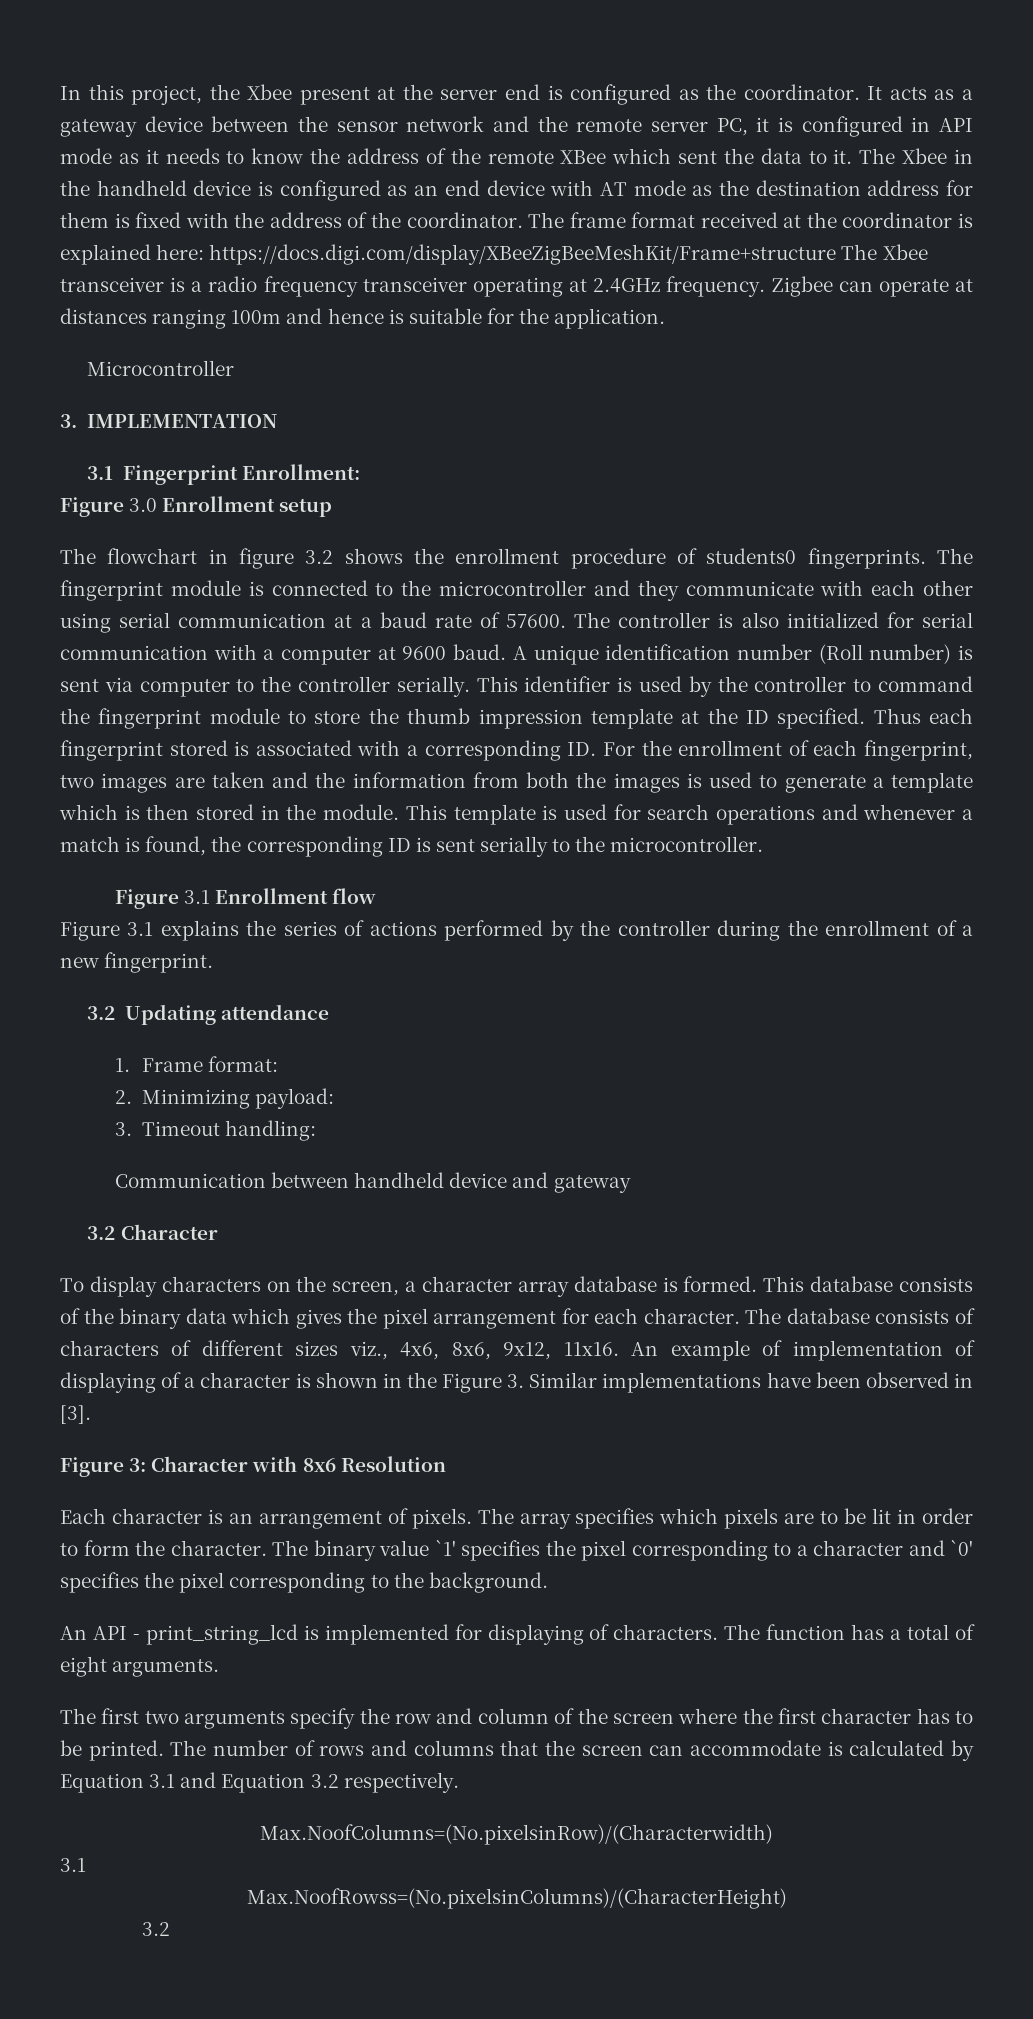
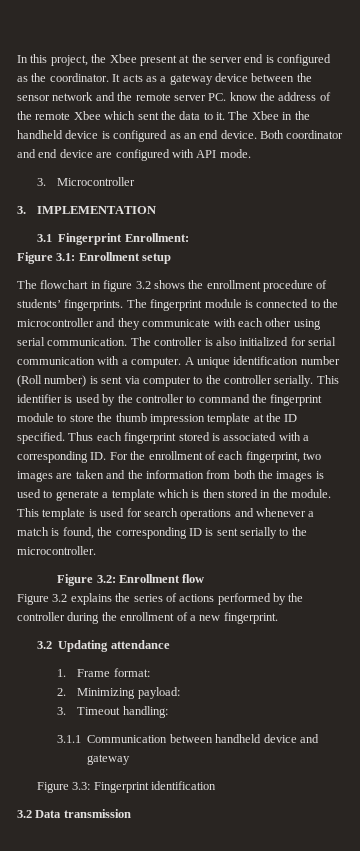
- It acts as a gateway device between the sensor network and the remote server PC, it is configured in API mode as it needs to know the address of the remote XBee which sent the data to it.
+ It acts as a gateway device between the sensor network and the remote server PC. know the address of the remote Xbee which sent the data to it.
- The Xbee in the handheld device is configured as an end device with AT mode as the destination address for them is fixed with the address of the coordinator. The frame format received at the coordinator is explained here: https://docs.digi.com/display/XBeeZigBeeMeshKit/Frame+structure The Xbee transceiver is a radio frequency transceiver operating at 2.4GHz frequency. Zigbee can operate at distances ranging 100m and hence is suitable for the application.
- Microcontroller
+ The Xbee in the handheld device is configured as an end device. Both coordinator and end device are configured with API mode.
+ 3. Microcontroller
- Figure 3.0 Enrollment setup
+ Figure 3.1: Enrollment setup
- The flowchart in figure 3.2 shows the enrollment procedure of students0 fingerprints.
+ The flowchart in figure 3.2 shows the enrollment procedure of students’ fingerprints.
- The fingerprint module is connected to the microcontroller and they communicate with each other using serial communication at a baud rate of 57600.
+ The fingerprint module is connected to the microcontroller and they communicate with each other using serial communication.
- The controller is also initialized for serial communication with a computer at 9600 baud.
+ The controller is also initialized for serial communication with a computer.
- Figure 3.1 Enrollment flow
+ Figure 3.2: Enrollment flow
- Figure 3.1 explains the series of actions performed by the controller during the enrollment of a new fingerprint.
+ Figure 3.2 explains the series of actions performed by the controller during the enrollment of a new fingerprint.
- Communication between handheld device and gateway
+ 3.1.1 Communication between handheld device and gateway
- 3.2 Character
- To display characters on the screen, a character array database is formed. This database consists of the binary data which gives the pixel arrangement for each character. The database consists of characters of different sizes viz., 4x6, 8x6, 9x12, 11x16. An example of implementation of displaying of a character is shown in the Figure 3. Similar implementations have been observed in [3].
- Figure 3: Character with 8x6 Resolution
- Each character is an arrangement of pixels. The array specifies which pixels are to be lit in order to form the character. The binary value `1' specifies the pixel corresponding to a character and `0' specifies the pixel corresponding to the background.
- An API - print_string_lcd is implemented for displaying of characters. The function has a total of eight arguments.
- The first two arguments specify the row and column of the screen where the first character has to be printed. The number of rows and columns that the screen can accommodate is calculated by Equation 3.1 and Equation 3.2 respectively.
- Max.NoofColumns=(No.pixelsinRow)/(Characterwidth)
- 3.1
- Max.NoofRowss=(No.pixelsinColumns)/(CharacterHeight)
- 3.2
+ Figure 3.3: Fingerprint identification
+ 3.2 Data transmission

